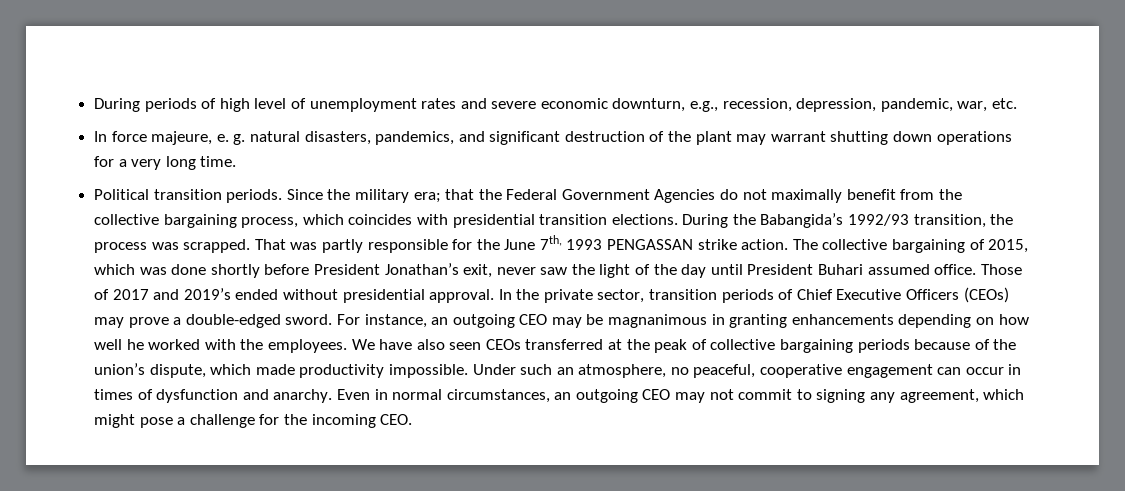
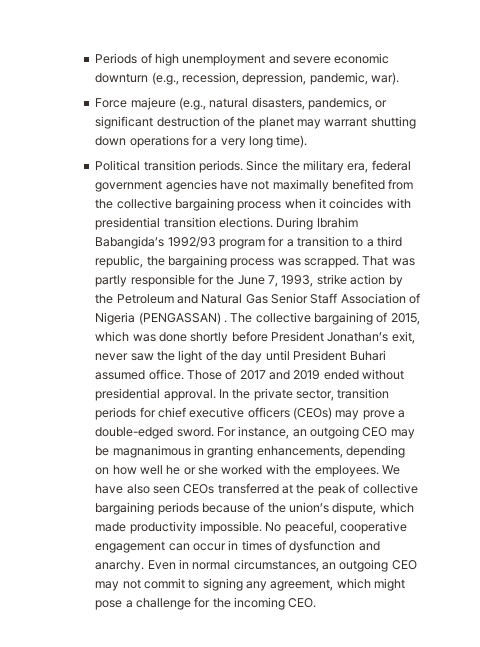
- During periods of high level of unemployment rates and severe economic downturn, e.g., recession, depression, pandemic, war, etc.
- In force majeure, e. g. natural disasters, pandemics, and significant destruction of the plant may warrant shutting down operations for a very long time.
+ Periods of high unemployment and severe economic downturn (e.g., recession, depression, pandemic, war).
+ Force majeure (e.g., natural disasters, pandemics, or significant destruction of the planet may warrant shutting down operations for a very long time).
- Since the military era; that the Federal Government Agencies do not maximally benefit from the collective bargaining process, which coincides with presidential transition elections.
+ Since the military era, federal government agencies have not maximally benefited from the collective bargaining process when it coincides with presidential transition elections.
- During the Babangida’s 1992/93 transition, the process was scrapped.
+ During Ibrahim Babangida’s 1992/93 program for a transition to a third republic, the bargaining process was scrapped.
- That was partly responsible for the June 7th, 1993 PENGASSAN strike action.
+ That was partly responsible for the June 7, 1993, strike action by the Petroleum and Natural Gas Senior Staff Association of Nigeria (PENGASSAN) .
- Those of 2017 and 2019’s ended without presidential approval.
+ Those of 2017 and 2019 ended without presidential approval.
- In the private sector, transition periods of Chief Executive Officers (CEOs) may prove a double-edged sword.
+ In the private sector, transition periods for chief executive officers (CEOs) may prove a double-edged sword.
- For instance, an outgoing CEO may be magnanimous in granting enhancements depending on how well he worked with the employees.
+ For instance, an outgoing CEO may be magnanimous in granting enhancements, depending on how well he or she worked with the employees.
- Under such an atmosphere, no peaceful, cooperative engagement can occur in times of dysfunction and anarchy.
+ No peaceful, cooperative engagement can occur in times of dysfunction and anarchy.

